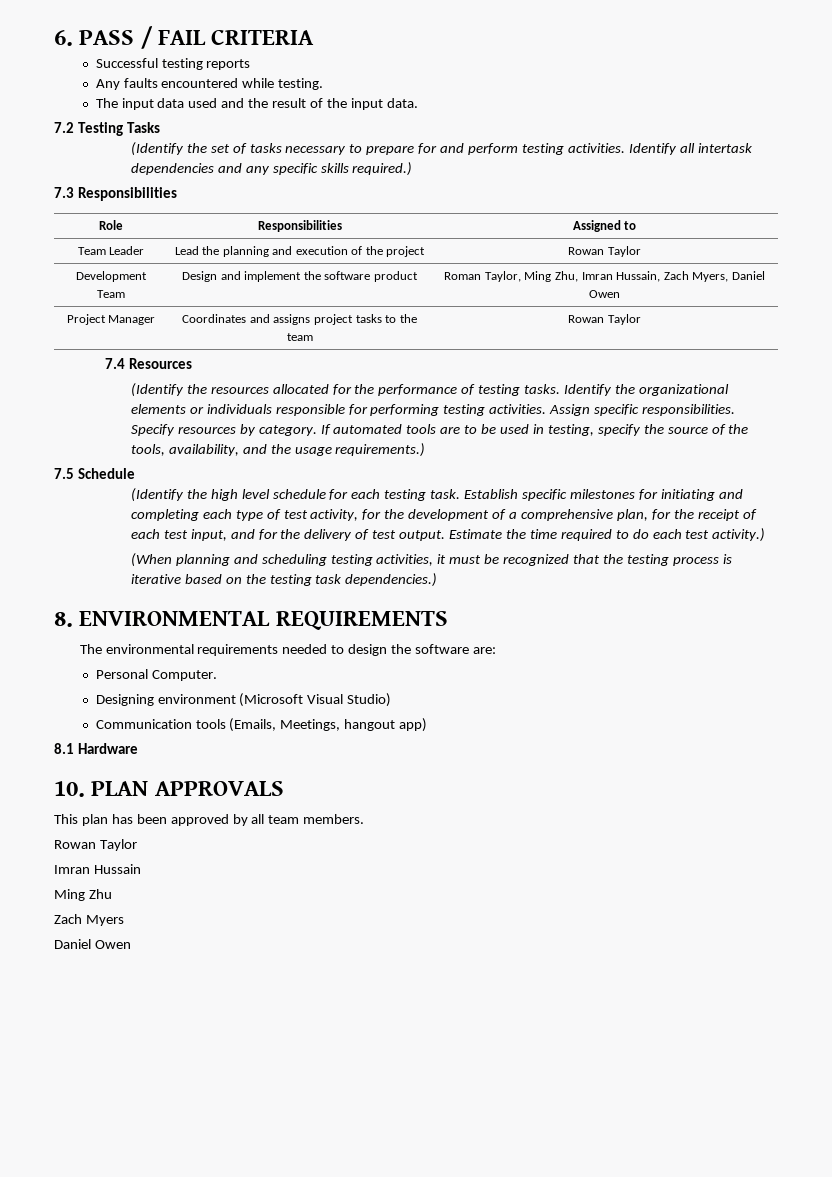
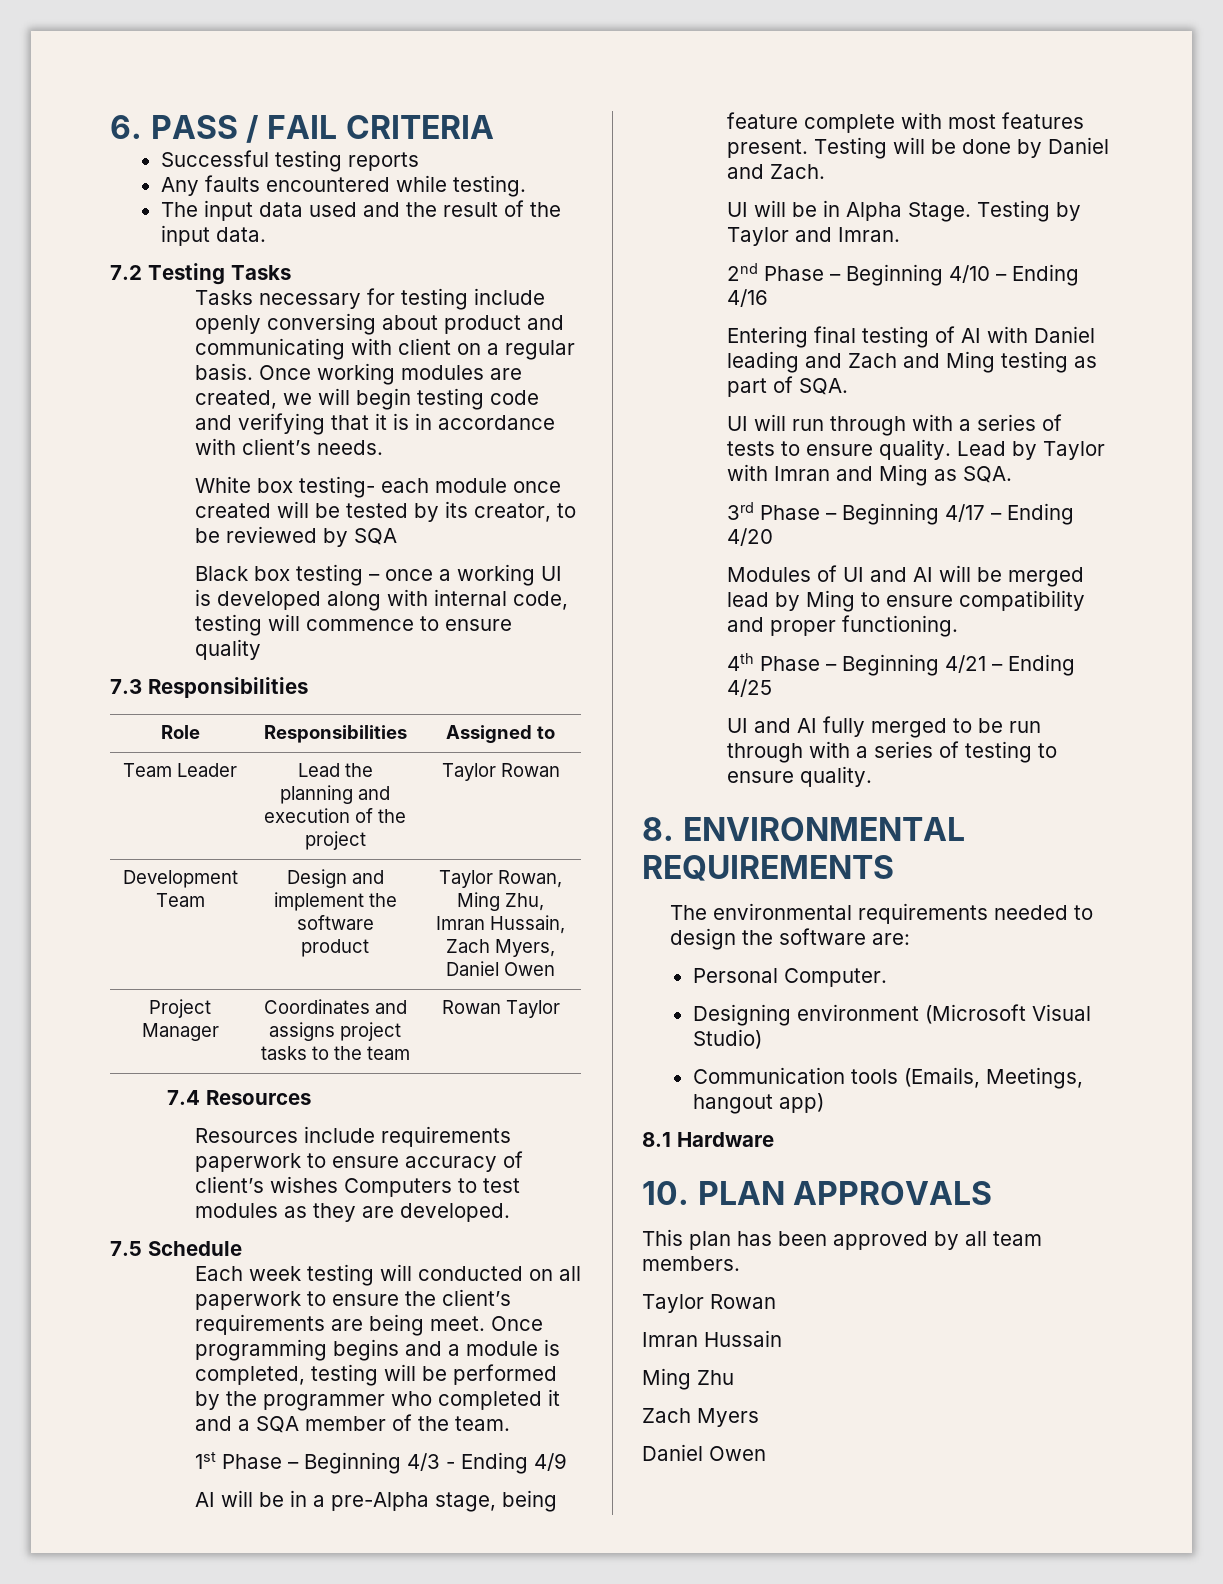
- (Identify the set of tasks necessary to prepare for and perform testing activities. Identify all intertask dependencies and any specific skills required.)
+ Tasks necessary for testing include openly conversing about product and communicating with client on a regular basis. Once working modules are created, we will begin testing code and verifying that it is in accordance with client’s needs.
+ White box testing- each module once created will be tested by its creator, to be reviewed by SQA
+ Black box testing – once a working UI is developed along with internal code, testing will commence to ensure quality
- Team Leader | Lead the planning and execution of the project | Rowan Taylor
+ Team Leader | Lead the planning and execution of the project | Taylor Rowan
- Development Team | Design and implement the software product | Roman Taylor, Ming Zhu, Imran Hussain, Zach Myers, Daniel Owen
+ Development Team | Design and implement the software product | Taylor Rowan, Ming Zhu, Imran Hussain, Zach Myers, Daniel Owen
- (Identify the resources allocated for the performance of testing tasks. Identify the organizational elements or individuals responsible for performing testing activities. Assign specific responsibilities. Specify resources by category. If automated tools are to be used in testing, specify the source of the tools, availability, and the usage requirements.)
+ Resources include requirements paperwork to ensure accuracy of client’s wishes Computers to test modules as they are developed.
  7.5 Schedule
- (Identify the high level schedule for each testing task. Establish specific milestones for initiating and completing each type of test activity, for the development of a comprehensive plan, for the receipt of each test input, and for the delivery of test output. Estimate the time required to do each test activity.)
- (When planning and scheduling testing activities, it must be recognized that the testing process is iterative based on the testing task dependencies.)
+ Each week testing will conducted on all paperwork to ensure the client’s requirements are being meet. Once programming begins and a module is completed, testing will be performed by the programmer who completed it and a SQA member of the team.
+ 1st Phase – Beginning 4/3 - Ending 4/9
+ AI will be in a pre-Alpha stage, being feature complete with most features present. Testing will be done by Daniel and Zach.
+ UI will be in Alpha Stage. Testing by Taylor and Imran.
+ 2nd Phase – Beginning 4/10 – Ending 4/16
+ Entering final testing of AI with Daniel leading and Zach and Ming testing as part of SQA.
+ UI will run through with a series of tests to ensure quality. Lead by Taylor with Imran and Ming as SQA.
+ 3rd Phase – Beginning 4/17 – Ending 4/20
+ Modules of UI and AI will be merged lead by Ming to ensure compatibility and proper functioning.
+ 4th Phase – Beginning 4/21 – Ending 4/25
+ UI and AI fully merged to be run through with a series of testing to ensure quality.
  This plan has been approved by all team members.
- Rowan Taylor
+ Taylor Rowan

